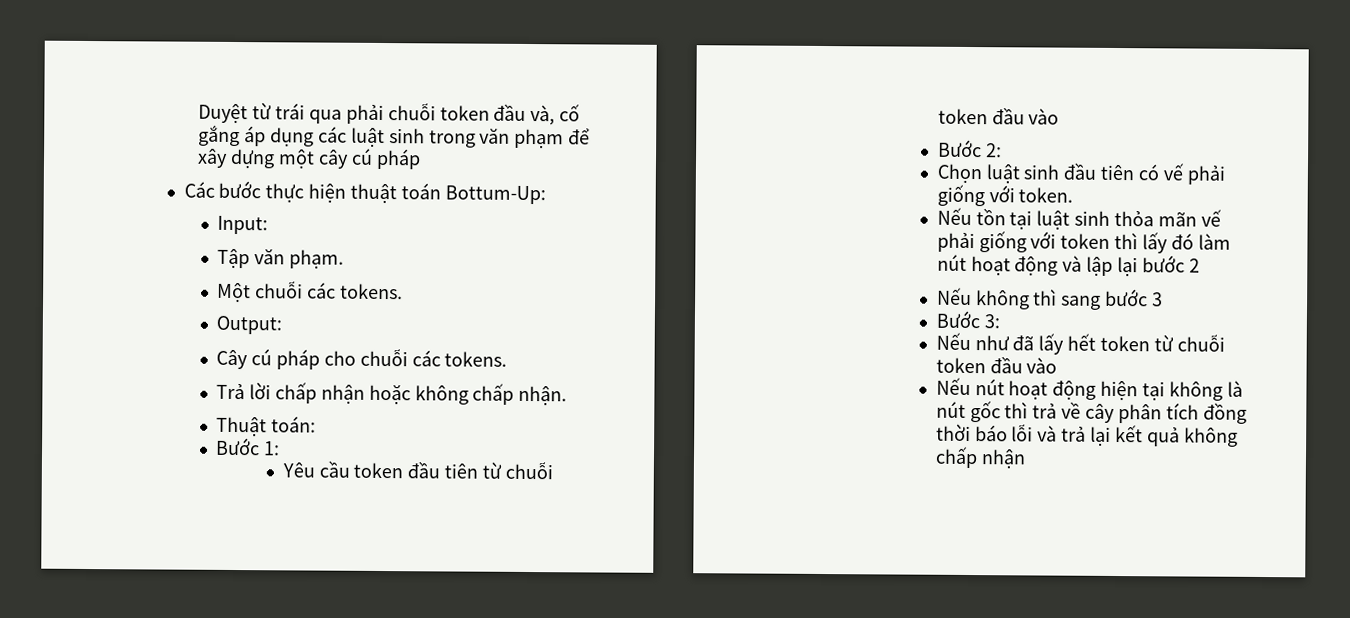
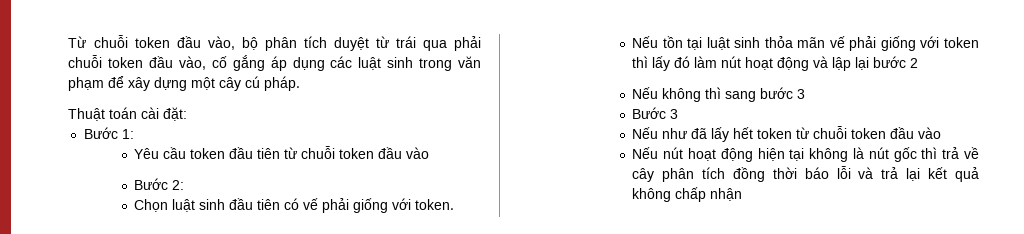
- Duyệt từ trái qua phải chuỗi token đầu và, cố gắng áp dụng các luật sinh trong văn phạm để xây dựng một cây cú pháp
- Các bước thực hiện thuật toán Bottum-Up:
- Input:
- Tập văn phạm.
- Một chuỗi các tokens.
- Output:
- Cây cú pháp cho chuỗi các tokens.
- Trả lời chấp nhận hoặc không chấp nhận.
- Thuật toán:
+ Từ chuỗi token đầu vào, bộ phân tích duyệt từ trái qua phải chuỗi token đầu vào, cố gắng áp dụng các luật sinh trong văn phạm để xây dựng một cây cú pháp.
+ Thuật toán cài đặt:
- Bước 3:
+ Bước 3

